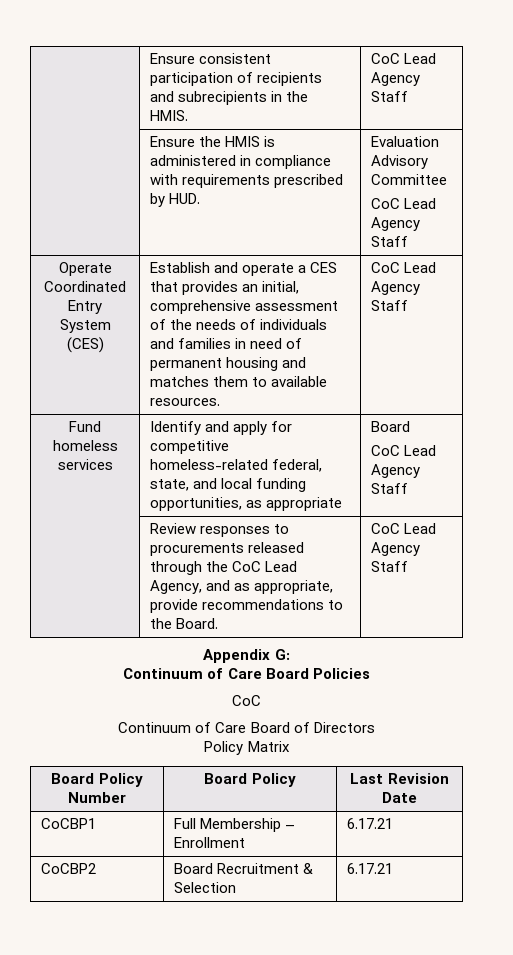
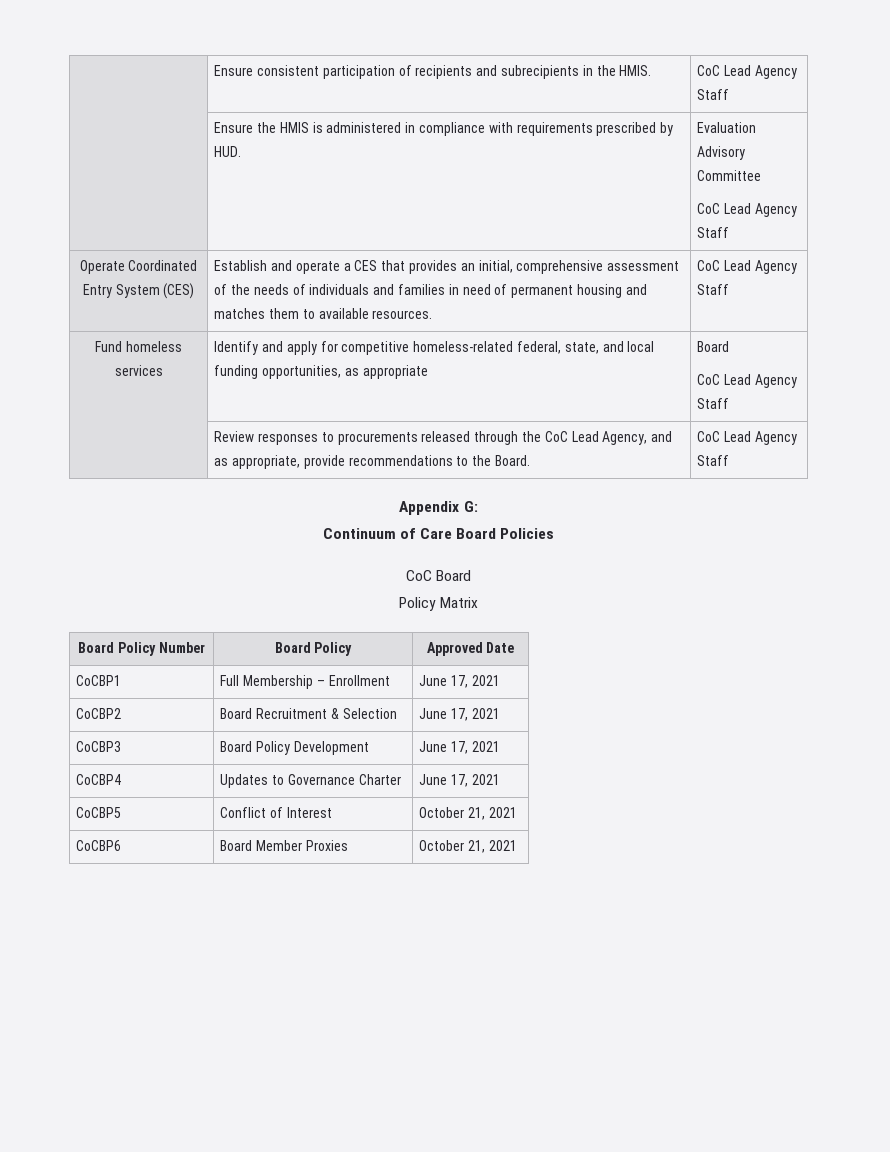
  Continuum of Care Board Policies
- CoC
- Continuum of Care Board of Directors
+ CoC Board
- Board Policy Number | Board Policy | Last Revision Date
+ Board Policy Number | Board Policy | Approved Date
- CoCBP1 | Full Membership – Enrollment | 6.17.21
+ CoCBP1 | Full Membership – Enrollment | June 17, 2021
- CoCBP2 | Board Recruitment & Selection | 6.17.21
+ CoCBP2 | Board Recruitment & Selection | June 17, 2021
+ CoCBP3 | Board Policy Development | June 17, 2021
+ CoCBP4 | Updates to Governance Charter | June 17, 2021
+ CoCBP5 | Conflict of Interest | October 21, 2021
+ CoCBP6 | Board Member Proxies | October 21, 2021

